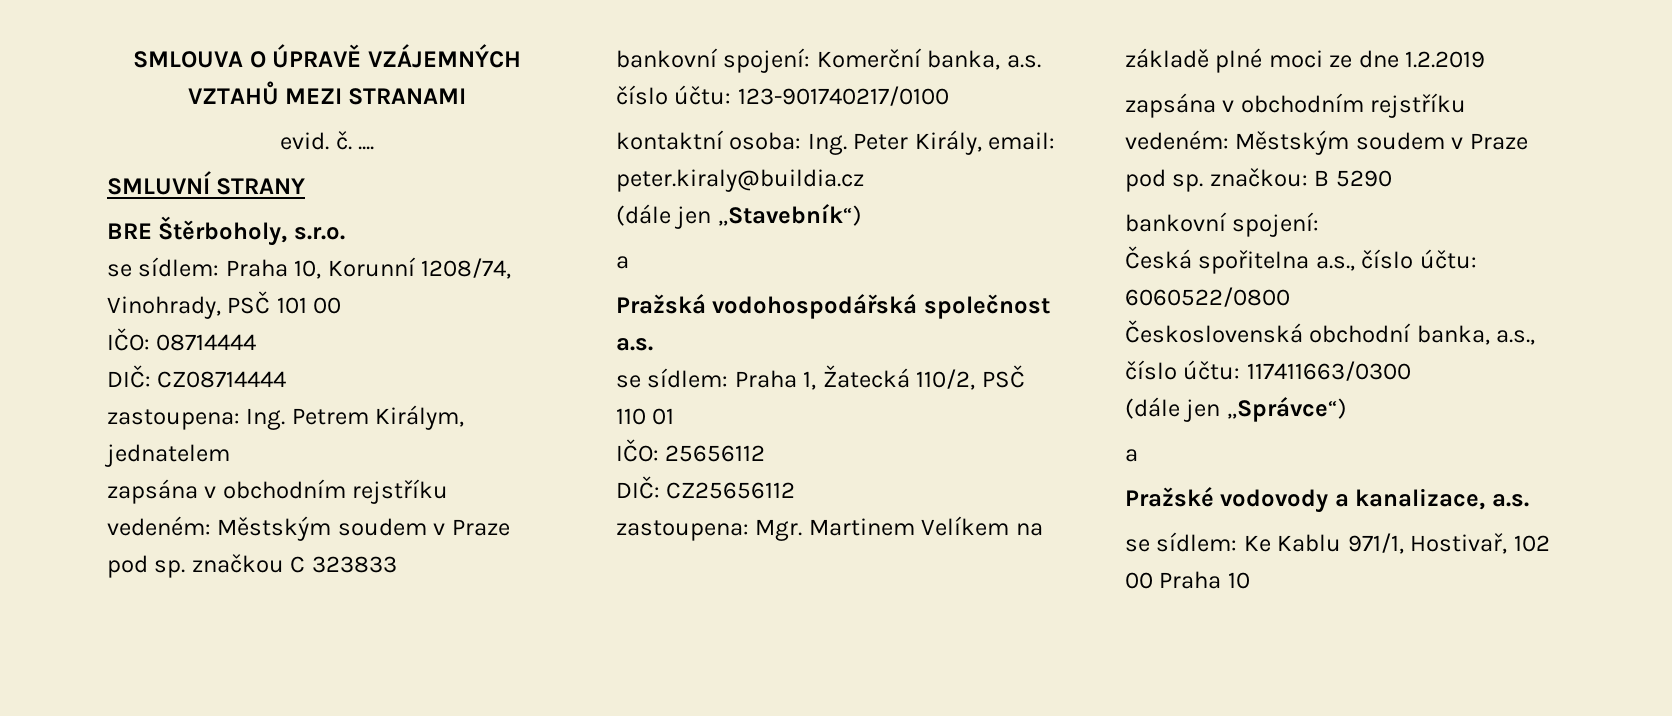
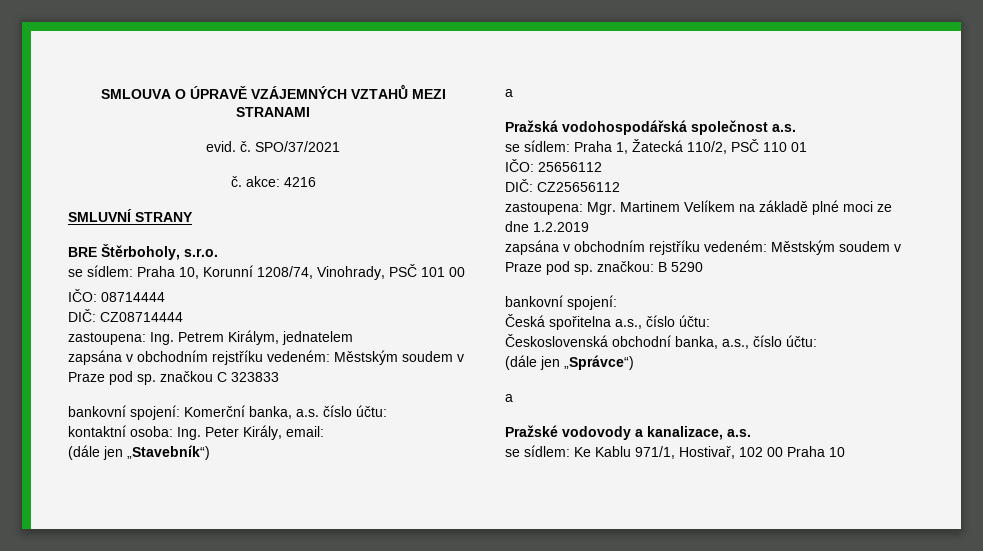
- evid. č. ....
+ evid. č. SPO/37/2021
+ č. akce: 4216
- bankovní spojení: Komerční banka, a.s. číslo účtu: 123-901740217/0100
+ bankovní spojení: Komerční banka, a.s. číslo účtu:
- kontaktní osoba: Ing. Peter Király, email: peter.kiraly@buildia.cz
+ kontaktní osoba: Ing. Peter Király, email:
- Česká spořitelna a.s., číslo účtu: 6060522/0800
+ Česká spořitelna a.s., číslo účtu:
- Československá obchodní banka, a.s., číslo účtu: 117411663/0300
+ Československá obchodní banka, a.s., číslo účtu:

